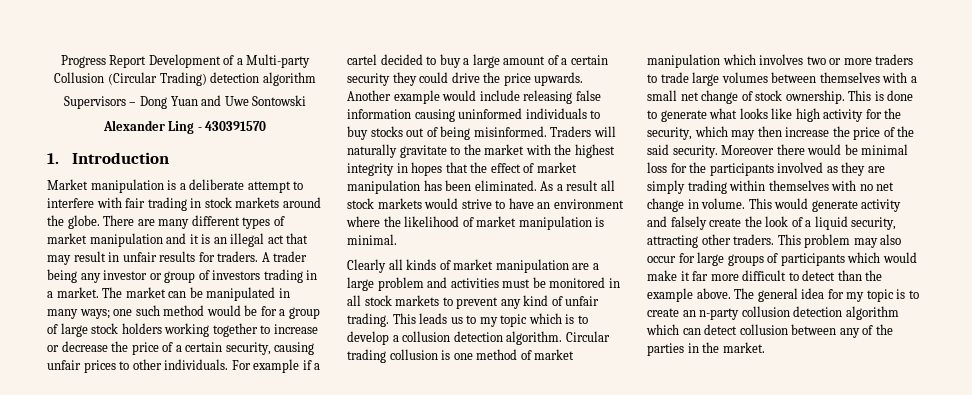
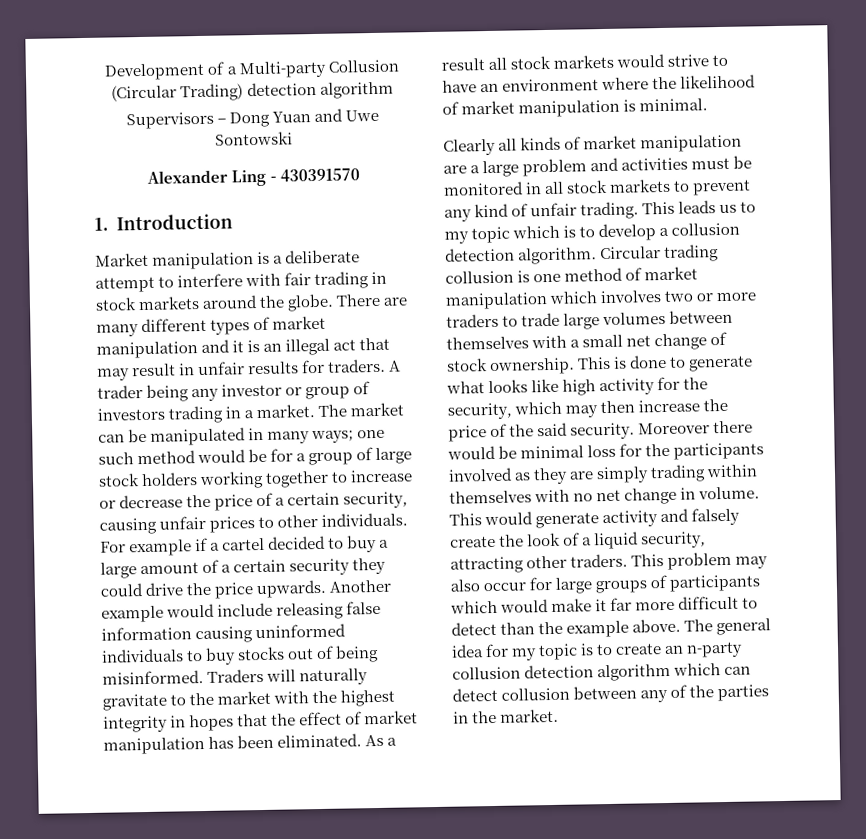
- Progress Report Development of a Multi-party Collusion (Circular Trading) detection algorithm
+ Development of a Multi-party Collusion (Circular Trading) detection algorithm

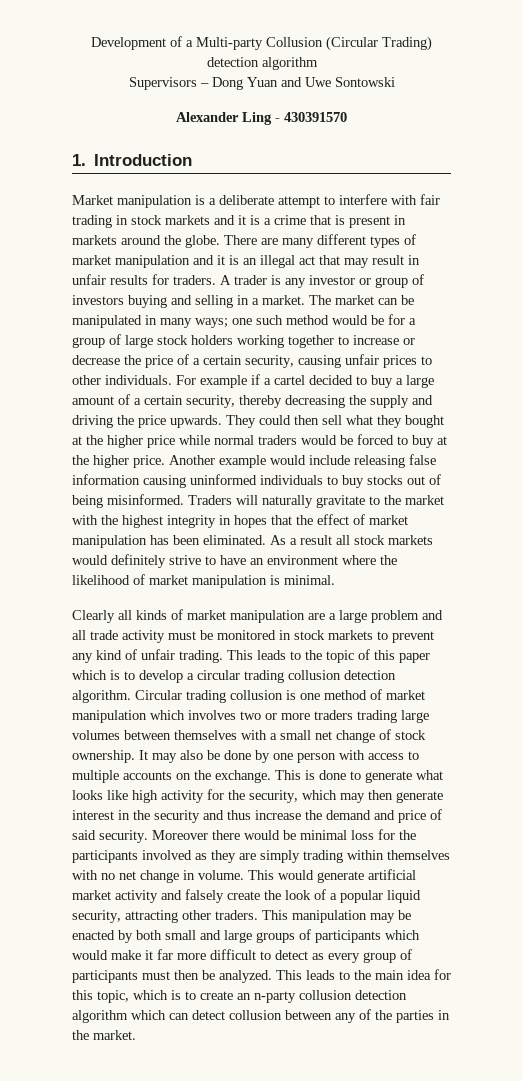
- Market manipulation is a deliberate attempt to interfere with fair trading in stock markets around the globe.
+ Market manipulation is a deliberate attempt to interfere with fair trading in stock markets and it is a crime that is present in markets around the globe.
- A trader being any investor or group of investors trading in a market.
+ A trader is any investor or group of investors buying and selling in a market.
- For example if a cartel decided to buy a large amount of a certain security they could drive the price upwards.
+ For example if a cartel decided to buy a large amount of a certain security, thereby decreasing the supply and driving the price upwards. They could then sell what they bought at the higher price while normal traders would be forced to buy at the higher price.
- As a result all stock markets would strive to have an environment where the likelihood of market manipulation is minimal.
+ As a result all stock markets would definitely strive to have an environment where the likelihood of market manipulation is minimal.
- Clearly all kinds of market manipulation are a large problem and activities must be monitored in all stock markets to prevent any kind of unfair trading.
+ Clearly all kinds of market manipulation are a large problem and all trade activity must be monitored in stock markets to prevent any kind of unfair trading.
- This leads us to my topic which is to develop a collusion detection algorithm.
+ This leads to the topic of this paper which is to develop a circular trading collusion detection algorithm.
- Circular trading collusion is one method of market manipulation which involves two or more traders to trade large volumes between themselves with a small net change of stock ownership.
+ Circular trading collusion is one method of market manipulation which involves two or more traders trading large volumes between themselves with a small net change of stock ownership.
+ It may also be done by one person with access to multiple accounts on the exchange.
- This is done to generate what looks like high activity for the security, which may then increase the price of the said security.
+ This is done to generate what looks like high activity for the security, which may then generate interest in the security and thus increase the demand and price of said security.
- This would generate activity and falsely create the look of a liquid security, attracting other traders.
+ This would generate artificial market activity and falsely create the look of a popular liquid security, attracting other traders.
- This problem may also occur for large groups of participants which would make it far more difficult to detect than the example above. The general idea for my topic is to create an n-party collusion detection algorithm which can detect collusion between any of the parties in the market.
+ This manipulation may be enacted by both small and large groups of participants which would make it far more difficult to detect as every group of participants must then be analyzed. This leads to the main idea for this topic, which is to create an n-party collusion detection algorithm which can detect collusion between any of the parties in the market.

